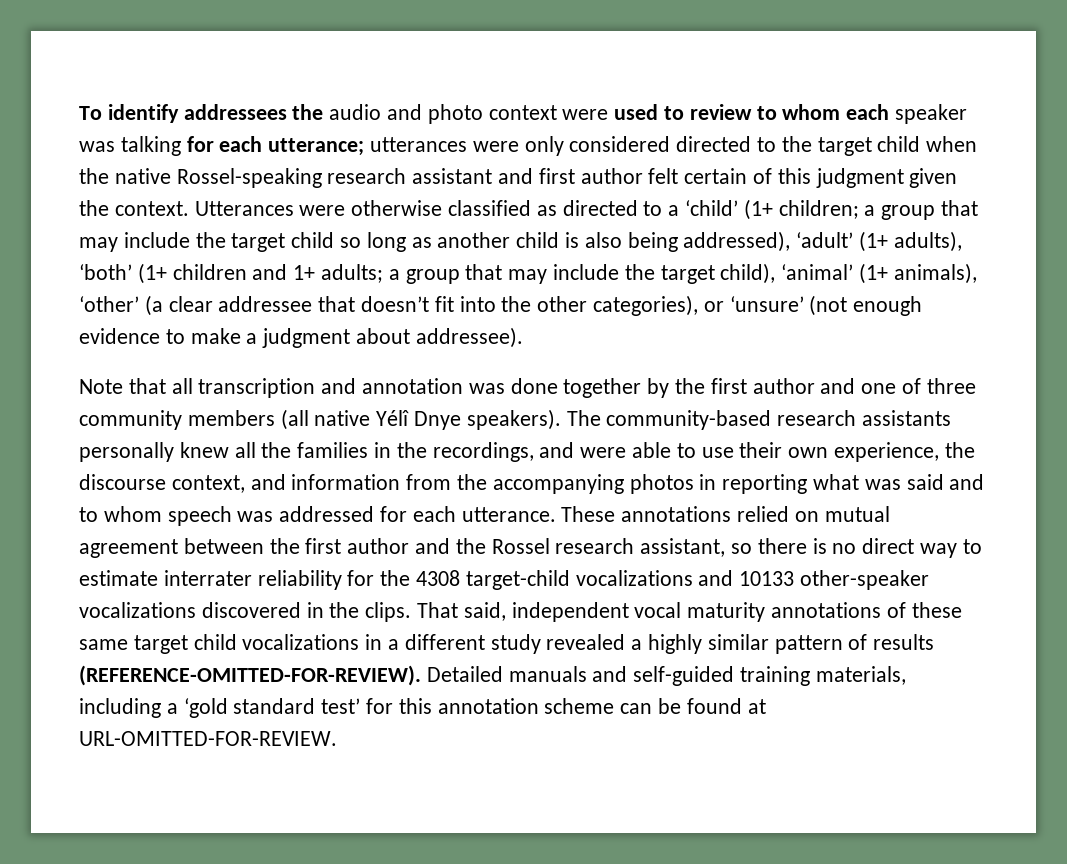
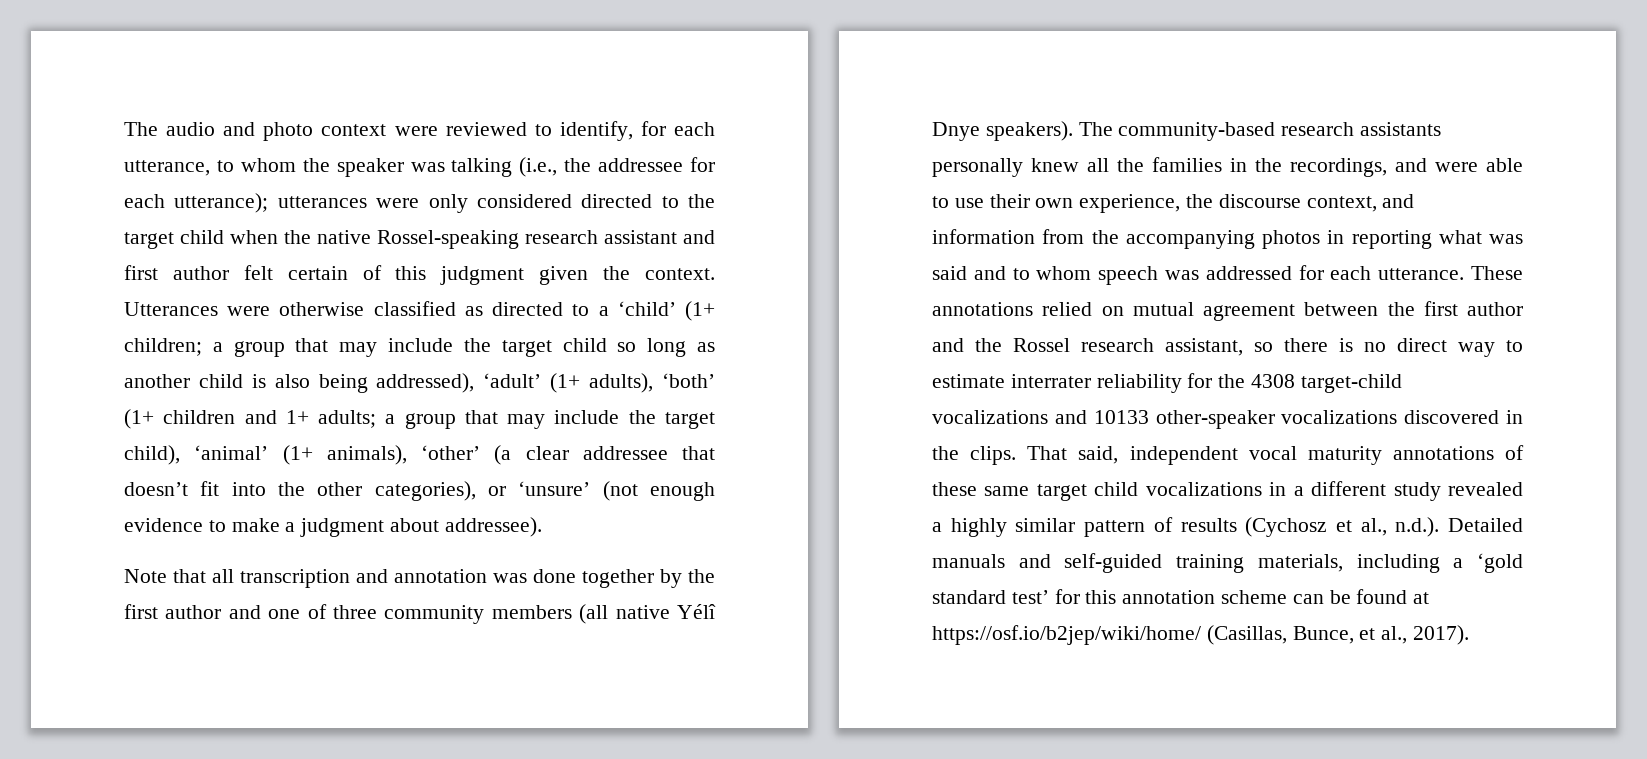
- To identify addressees the audio and photo context were used to review to whom each speaker was talking for each utterance; utterances were only considered directed to the target child when the native Rossel-speaking research assistant and first author felt certain of this judgment given the context.
+ The audio and photo context were reviewed to identify, for each utterance, to whom the speaker was talking (i.e., the addressee for each utterance); utterances were only considered directed to the target child when the native Rossel-speaking research assistant and first author felt certain of this judgment given the context.
- That said, independent vocal maturity annotations of these same target child vocalizations in a different study revealed a highly similar pattern of results (REFERENCE-OMITTED-FOR-REVIEW). Detailed manuals and self-guided training materials, including a ‘gold standard test’ for this annotation scheme can be found at URL-OMITTED-FOR-REVIEW.
+ That said, independent vocal maturity annotations of these same target child vocalizations in a different study revealed a highly similar pattern of results (Cychosz et al., n.d.). Detailed manuals and self-guided training materials, including a ‘gold standard test’ for this annotation scheme can be found at https://osf.io/b2jep/wiki/home/ (Casillas, Bunce, et al., 2017).

